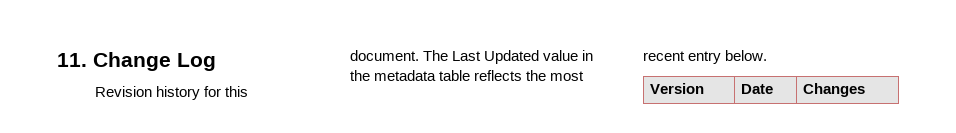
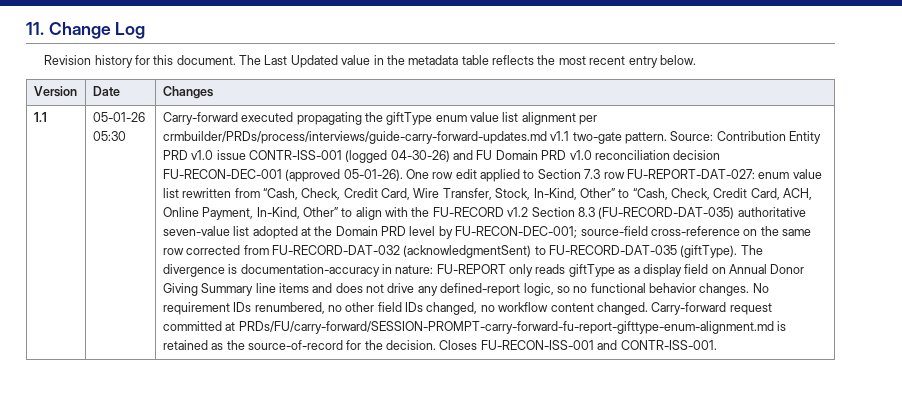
+ 1.1 | 05-01-26 05:30 | Carry-forward executed propagating the giftType enum value list alignment per crmbuilder/PRDs/process/interviews/guide-carry-forward-updates.md v1.1 two-gate pattern. Source: Contribution Entity PRD v1.0 issue CONTR-ISS-001 (logged 04-30-26) and FU Domain PRD v1.0 reconciliation decision FU-RECON-DEC-001 (approved 05-01-26). One row edit applied to Section 7.3 row FU-REPORT-DAT-027: enum value list rewritten from “Cash, Check, Credit Card, Wire Transfer, Stock, In-Kind, Other” to “Cash, Check, Credit Card, ACH, Online Payment, In-Kind, Other” to align with the FU-RECORD v1.2 Section 8.3 (FU-RECORD-DAT-035) authoritative seven-value list adopted at the Domain PRD level by FU-RECON-DEC-001; source-field cross-reference on the same row corrected from FU-RECORD-DAT-032 (acknowledgmentSent) to FU-RECORD-DAT-035 (giftType). The divergence is documentation-accuracy in nature: FU-REPORT only reads giftType as a display field on Annual Donor Giving Summary line items and does not drive any defined-report logic, so no functional behavior changes. No requirement IDs renumbered, no other field IDs changed, no workflow content changed. Carry-forward request committed at PRDs/FU/carry-forward/SESSION-PROMPT-carry-forward-fu-report-gifttype-enum-alignment.md is retained as the source-of-record for the decision. Closes FU-RECON-ISS-001 and CONTR-ISS-001.

